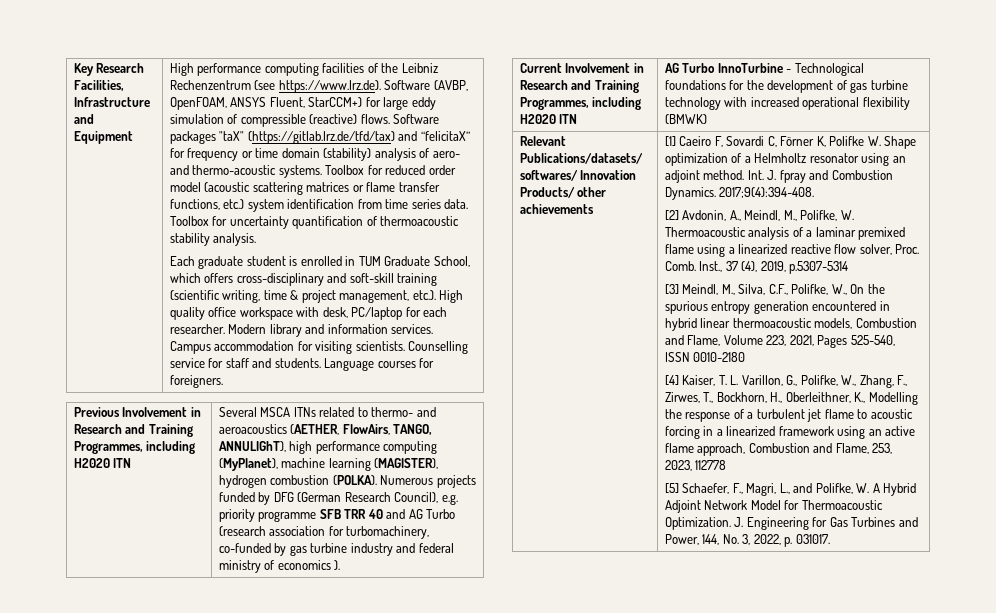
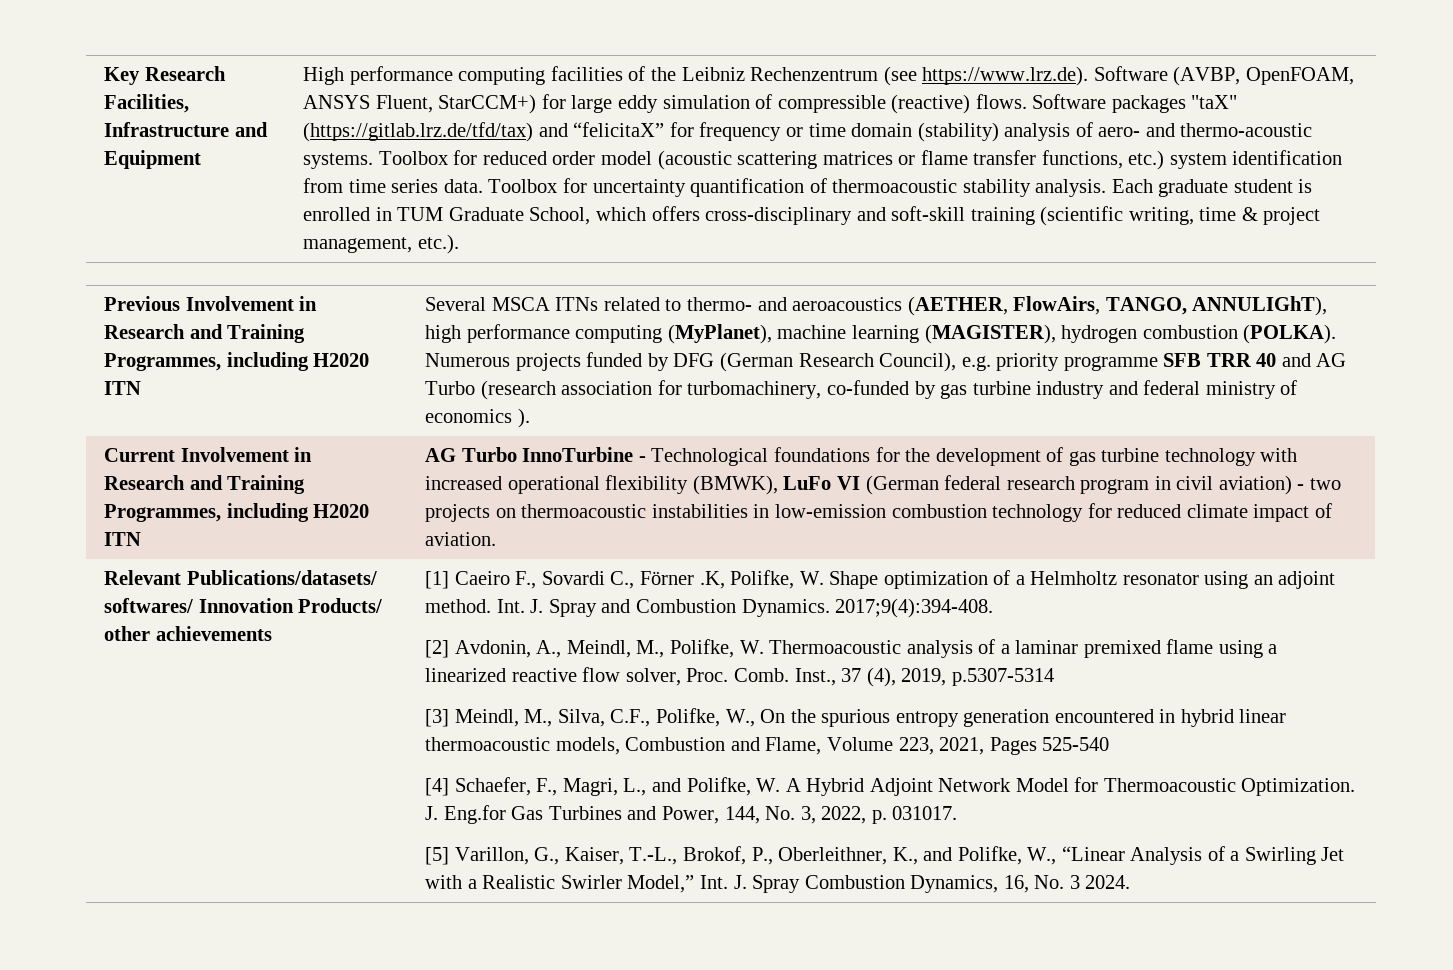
- Toolbox for uncertainty quantification of thermoacoustic stability analysis.
- Each graduate student is enrolled in TUM Graduate School, which offers cross-disciplinary and soft-skill training (scientific writing, time & project management, etc.). High quality office workspace with desk, PC/laptop for each researcher. Modern library and information services. Campus accommodation for visiting scientists. Counselling service for staff and students. Language courses for foreigners.
+ Toolbox for uncertainty quantification of thermoacoustic stability analysis. Each graduate student is enrolled in TUM Graduate School, which offers cross-disciplinary and soft-skill training (scientific writing, time & project management, etc.).
- AG Turbo InnoTurbine - Technological foundations for the development of gas turbine technology with increased operational flexibility (BMWK)
+ AG Turbo InnoTurbine - Technological foundations for the development of gas turbine technology with increased operational flexibility (BMWK), LuFo VI (German federal research program in civil aviation) - two projects on thermoacoustic instabilities in low-emission combustion technology for reduced climate impact of aviation.
- [1] Caeiro F, Sovardi C, Förner K, Polifke W. Shape optimization of a Helmholtz resonator using an adjoint method.
+ [1] Caeiro F., Sovardi C., Förner .K, Polifke, W. Shape optimization of a Helmholtz resonator using an adjoint method.
- Int. J. fpray and Combustion Dynamics.
+ Int. J. Spray and Combustion Dynamics.
- [3] Meindl, M., Silva, C.F., Polifke, W., On the spurious entropy generation encountered in hybrid linear thermoacoustic models, Combustion and Flame, Volume 223, 2021, Pages 525-540, ISSN 0010-2180
- [4] Kaiser, T. L. Varillon, G., Polifke, W., Zhang, F., Zirwes, T., Bockhorn, H., Oberleithner, K., Modelling the response of a turbulent jet flame to acoustic forcing in a linearized framework using an active flame approach, Combustion and Flame, 253, 2023, 112778
- [5] Schaefer, F., Magri, L., and Polifke, W. A Hybrid Adjoint Network Model for Thermoacoustic Optimization.
+ [3] Meindl, M., Silva, C.F., Polifke, W., On the spurious entropy generation encountered in hybrid linear thermoacoustic models, Combustion and Flame, Volume 223, 2021, Pages 525-540
+ [4] Schaefer, F., Magri, L., and Polifke, W. A Hybrid Adjoint Network Model for Thermoacoustic Optimization.
- J. Engineering for Gas Turbines and Power, 144, No. 3, 2022, p. 031017.
+ J. Eng.for Gas Turbines and Power, 144, No. 3, 2022, p. 031017.
+ [5] Varillon, G., Kaiser, T.-L., Brokof, P., Oberleithner, K., and Polifke, W., “Linear Analysis of a Swirling Jet with a Realistic Swirler Model,” Int. J. Spray Combustion Dynamics, 16, No. 3 2024.

